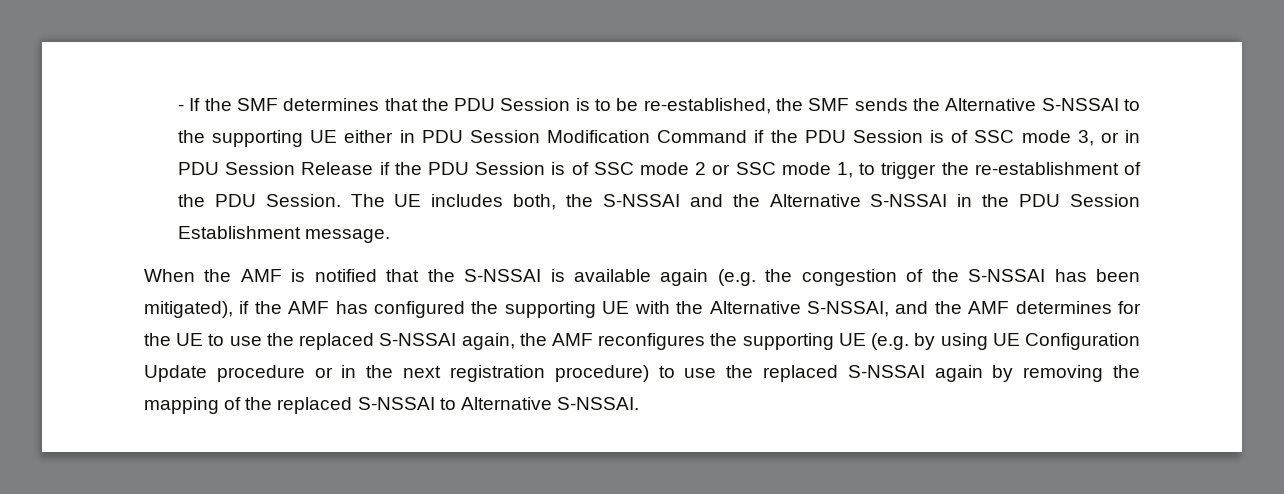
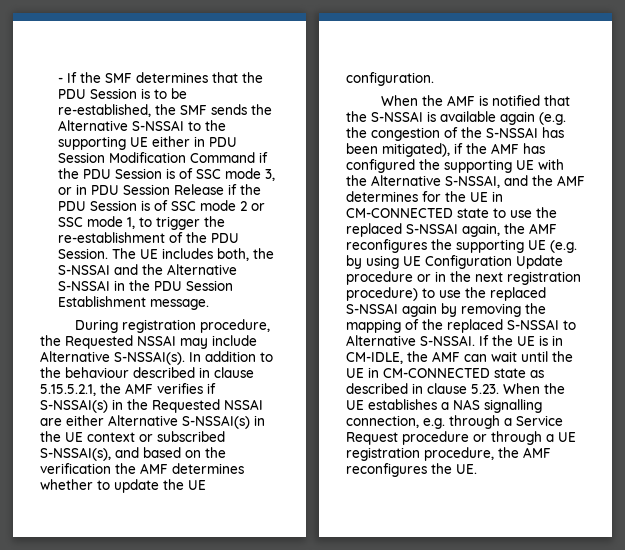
+ During registration procedure, the Requested NSSAI may include Alternative S-NSSAI(s). In addition to the behaviour described in clause 5.15.5.2.1, the AMF verifies if S-NSSAI(s) in the Requested NSSAI are either Alternative S-NSSAI(s) in the UE context or subscribed S-NSSAI(s), and based on the verification the AMF determines whether to update the UE configuration.
- When the AMF is notified that the S-NSSAI is available again (e.g. the congestion of the S-NSSAI has been mitigated), if the AMF has configured the supporting UE with the Alternative S-NSSAI, and the AMF determines for the UE to use the replaced S-NSSAI again, the AMF reconfigures the supporting UE (e.g. by using UE Configuration Update procedure or in the next registration procedure) to use the replaced S-NSSAI again by removing the mapping of the replaced S-NSSAI to Alternative S-NSSAI.
+ When the AMF is notified that the S-NSSAI is available again (e.g. the congestion of the S-NSSAI has been mitigated), if the AMF has configured the supporting UE with the Alternative S-NSSAI, and the AMF determines for the UE in CM-CONNECTED state to use the replaced S-NSSAI again, the AMF reconfigures the supporting UE (e.g. by using UE Configuration Update procedure or in the next registration procedure) to use the replaced S-NSSAI again by removing the mapping of the replaced S-NSSAI to Alternative S-NSSAI.
+ If the UE is in CM-IDLE, the AMF can wait until the UE in CM-CONNECTED state as described in clause 5.23. When the UE establishes a NAS signalling connection, e.g. through a Service Request procedure or through a UE registration procedure, the AMF reconfigures the UE.

